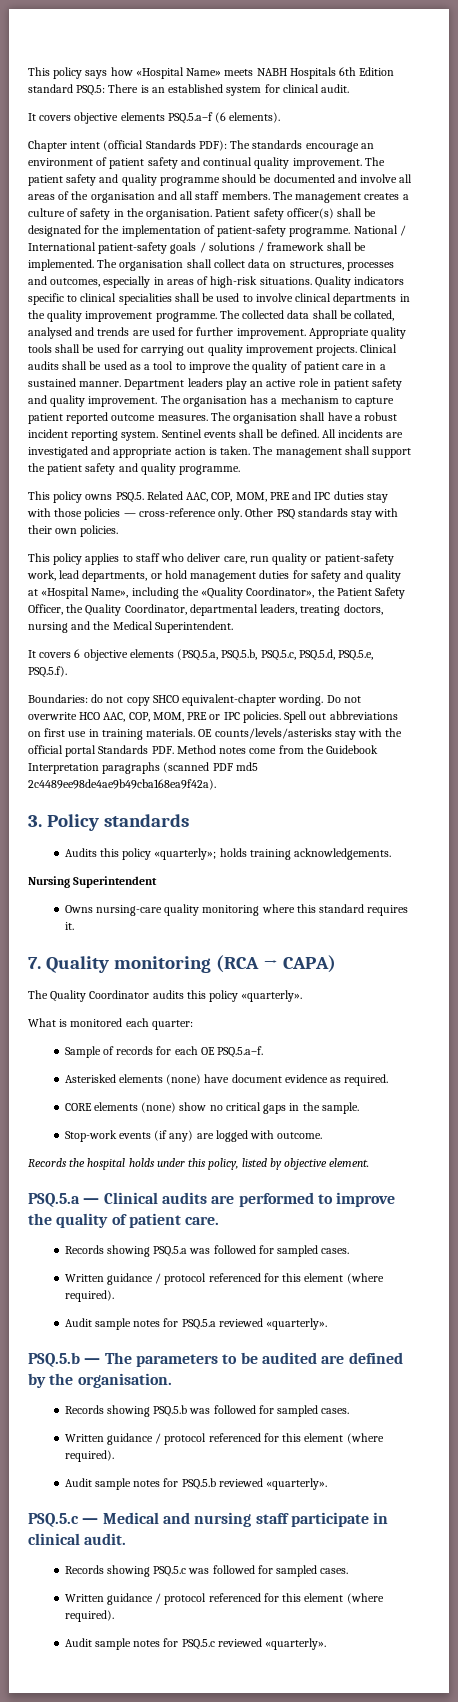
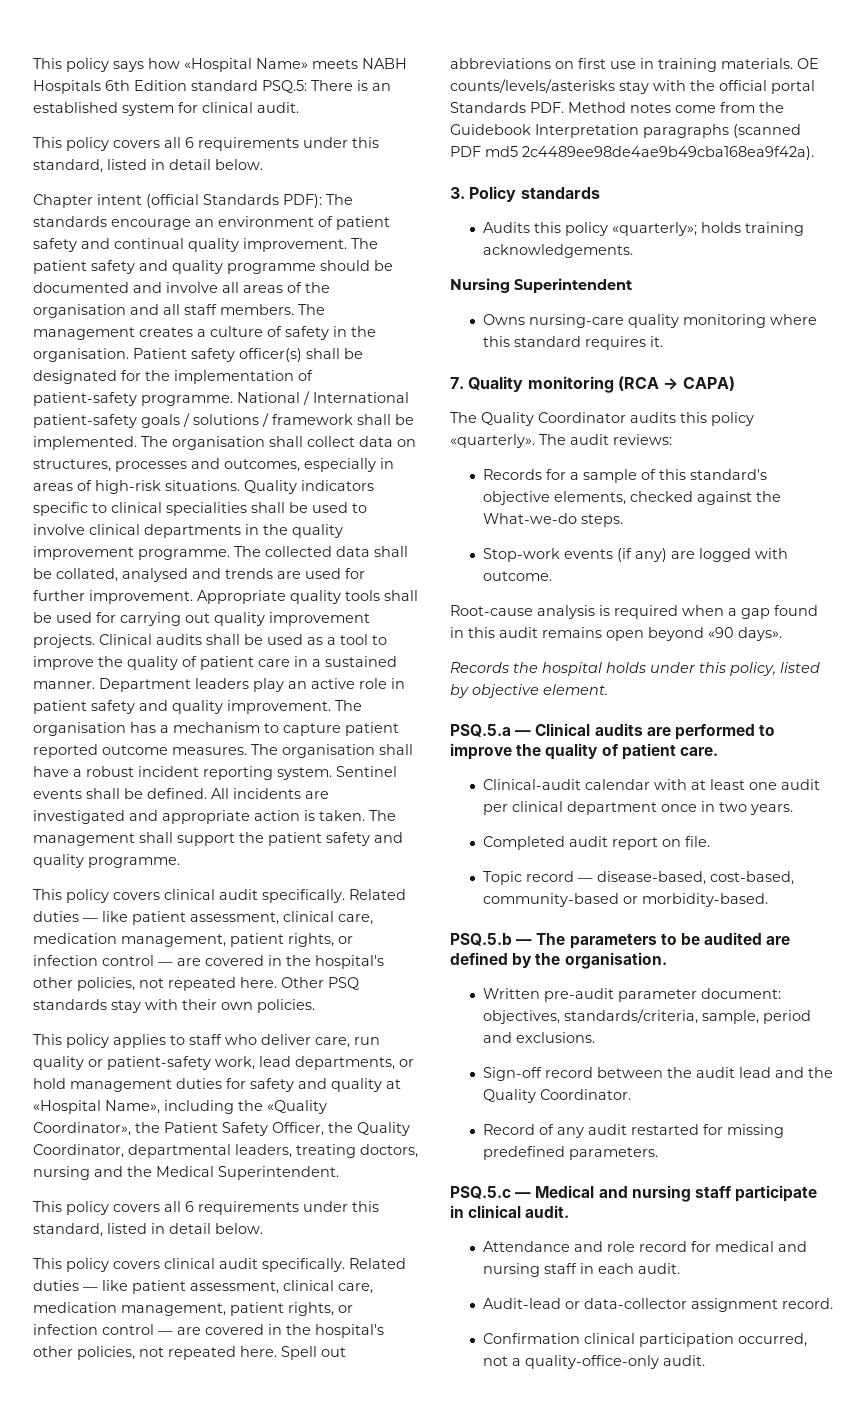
  This policy says how «Hospital Name» meets NABH Hospitals 6th Edition standard PSQ.5: There is an established system for clinical audit.
- It covers objective elements PSQ.5.a–f (6 elements).
+ This policy covers all 6 requirements under this standard, listed in detail below.
  The management shall support the patient safety and quality programme.
- This policy owns PSQ.5. Related AAC, COP, MOM, PRE and IPC duties stay with those policies — cross-reference only.
+ This policy covers clinical audit specifically. Related duties — like patient assessment, clinical care, medication management, patient rights, or infection control — are covered in the hospital's other policies, not repeated here.
  This policy applies to staff who deliver care, run quality or patient-safety work, lead departments, or hold management duties for safety and quality at «Hospital Name», including the «Quality Coordinator», the Patient Safety Officer, the Quality Coordinator, departmental leaders, treating doctors, nursing and the Medical Superintendent.
- It covers 6 objective elements (PSQ.5.a, PSQ.5.b, PSQ.5.c, PSQ.5.d, PSQ.5.e, PSQ.5.f).
- Boundaries: do not copy SHCO equivalent-chapter wording. Do not overwrite HCO AAC, COP, MOM, PRE or IPC policies.
+ This policy covers all 6 requirements under this standard, listed in detail below.
+ This policy covers clinical audit specifically. Related duties — like patient assessment, clinical care, medication management, patient rights, or infection control — are covered in the hospital's other policies, not repeated here.
- The Quality Coordinator audits this policy «quarterly».
- What is monitored each quarter:
- Sample of records for each OE PSQ.5.a–f.
- Asterisked elements (none) have document evidence as required.
- CORE elements (none) show no critical gaps in the sample.
+ The Quality Coordinator audits this policy «quarterly». The audit reviews:
+ Records for a sample of this standard's objective elements, checked against the What-we-do steps.
+ Root-cause analysis is required when a gap found in this audit remains open beyond «90 days».
- Records showing PSQ.5.a was followed for sampled cases.
- Written guidance / protocol referenced for this element (where required).
- Audit sample notes for PSQ.5.a reviewed «quarterly».
+ Clinical-audit calendar with at least one audit per clinical department once in two years.
+ Completed audit report on file.
+ Topic record — disease-based, cost-based, community-based or morbidity-based.
- Records showing PSQ.5.b was followed for sampled cases.
- Written guidance / protocol referenced for this element (where required).
- Audit sample notes for PSQ.5.b reviewed «quarterly».
+ Written pre-audit parameter document: objectives, standards/criteria, sample, period and exclusions.
+ Sign-off record between the audit lead and the Quality Coordinator.
+ Record of any audit restarted for missing predefined parameters.
- Records showing PSQ.5.c was followed for sampled cases.
- Written guidance / protocol referenced for this element (where required).
- Audit sample notes for PSQ.5.c reviewed «quarterly».
+ Attendance and role record for medical and nursing staff in each audit.
+ Audit-lead or data-collector assignment record.
+ Confirmation clinical participation occurred, not a quality-office-only audit.

